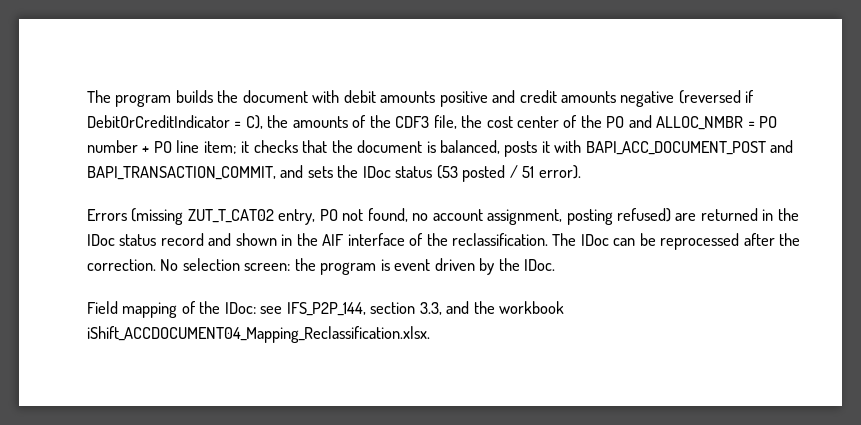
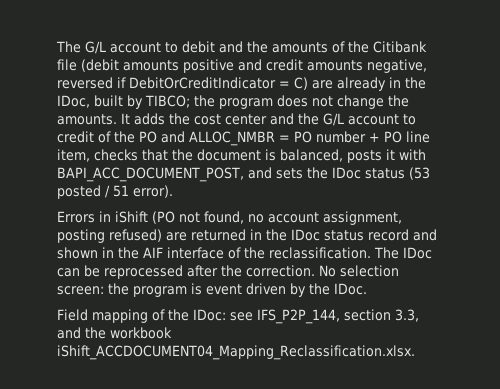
- The program builds the document with debit amounts positive and credit amounts negative (reversed if DebitOrCreditIndicator = C), the amounts of the CDF3 file, the cost center of the PO and ALLOC_NMBR = PO number + PO line item; it checks that the document is balanced, posts it with BAPI_ACC_DOCUMENT_POST and BAPI_TRANSACTION_COMMIT, and sets the IDoc status (53 posted / 51 error).
+ The G/L account to debit and the amounts of the Citibank file (debit amounts positive and credit amounts negative, reversed if DebitOrCreditIndicator = C) are already in the IDoc, built by TIBCO; the program does not change the amounts. It adds the cost center and the G/L account to credit of the PO and ALLOC_NMBR = PO number + PO line item, checks that the document is balanced, posts it with BAPI_ACC_DOCUMENT_POST, and sets the IDoc status (53 posted / 51 error).
- Errors (missing ZUT_T_CAT02 entry, PO not found, no account assignment, posting refused) are returned in the IDoc status record and shown in the AIF interface of the reclassification.
+ Errors in iShift (PO not found, no account assignment, posting refused) are returned in the IDoc status record and shown in the AIF interface of the reclassification.

